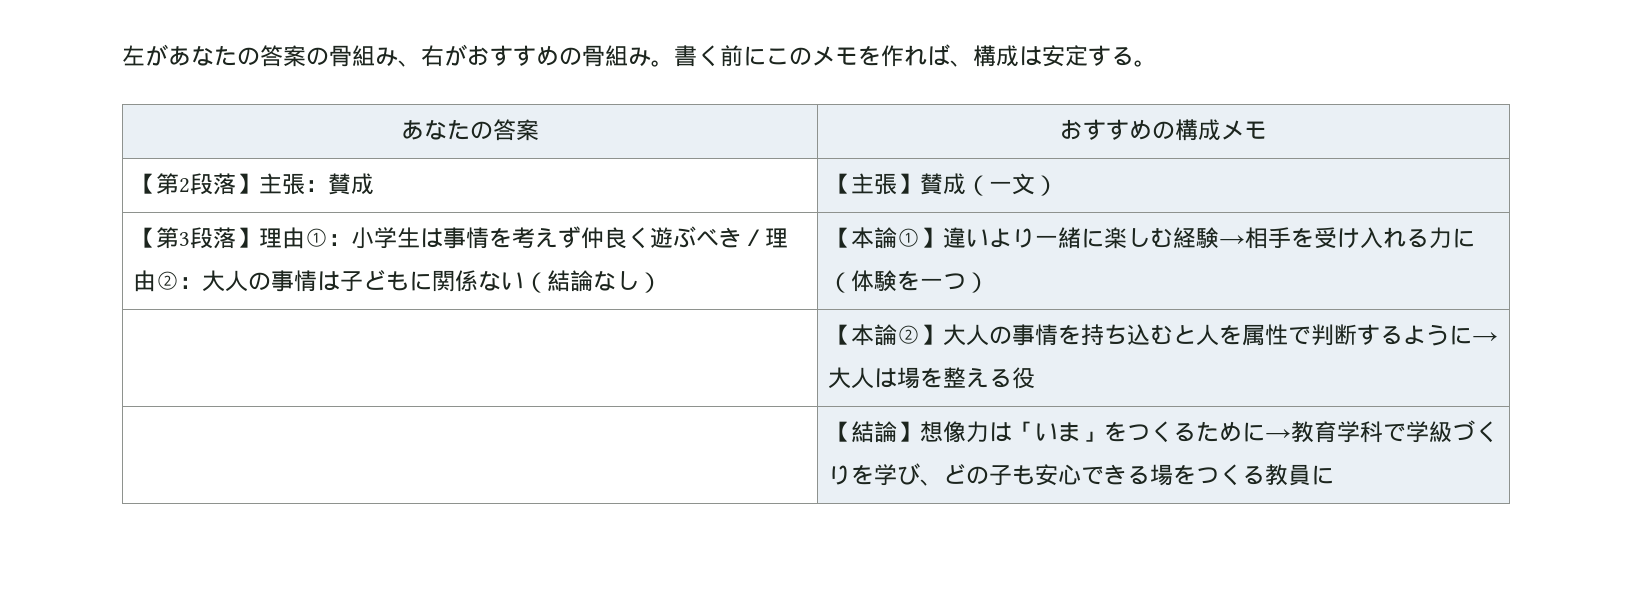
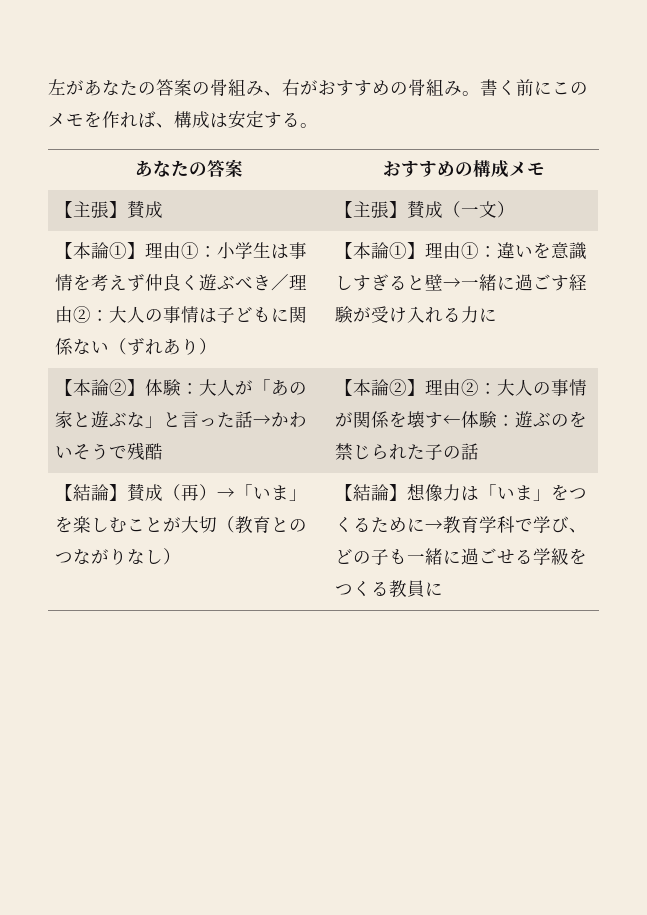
- 【第2段落】主張：賛成 | 【主張】賛成（一文）
+ 【主張】賛成 | 【主張】賛成（一文）
- 【第3段落】理由①：小学生は事情を考えず仲良く遊ぶべき／理由②：大人の事情は子どもに関係ない（結論なし）
+ 【本論①】理由①：小学生は事情を考えず仲良く遊ぶべき／理由②：大人の事情は子どもに関係ない（ずれあり）
- 【本論①】違いより一緒に楽しむ経験→相手を受け入れる力に（体験を一つ）
- | 【本論②】大人の事情を持ち込むと人を属性で判断するように→大人は場を整える役
+ 【本論①】理由①：違いを意識しすぎると壁→一緒に過ごす経験が受け入れる力に
+ 【本論②】体験：大人が「あの家と遊ぶな」と言った話→かわいそうで残酷 | 【本論②】理由②：大人の事情が関係を壊す←体験：遊ぶのを禁じられた子の話
+ 【結論】賛成（再）→「いま」を楽しむことが大切（教育とのつながりなし）
- | 【結論】想像力は「いま」をつくるために→教育学科で学級づくりを学び、どの子も安心できる場をつくる教員に
+ 【結論】想像力は「いま」をつくるために→教育学科で学び、どの子も一緒に過ごせる学級をつくる教員に

